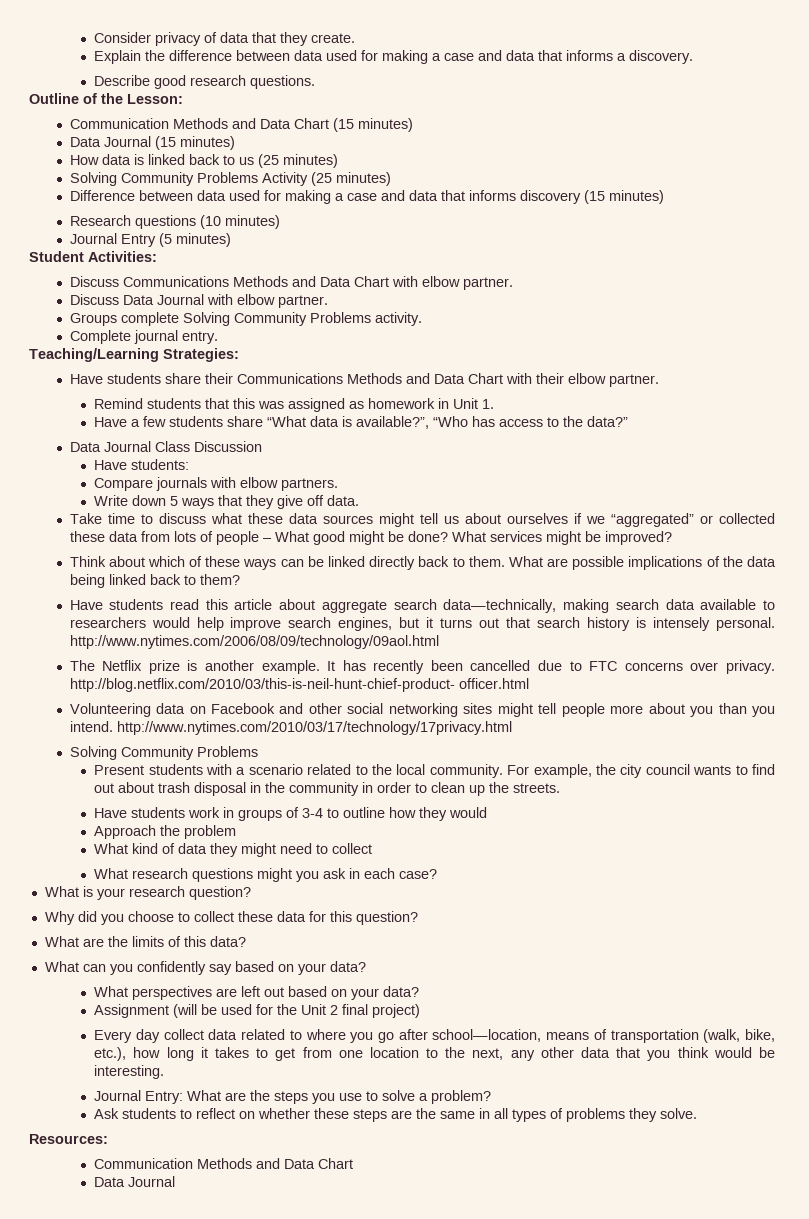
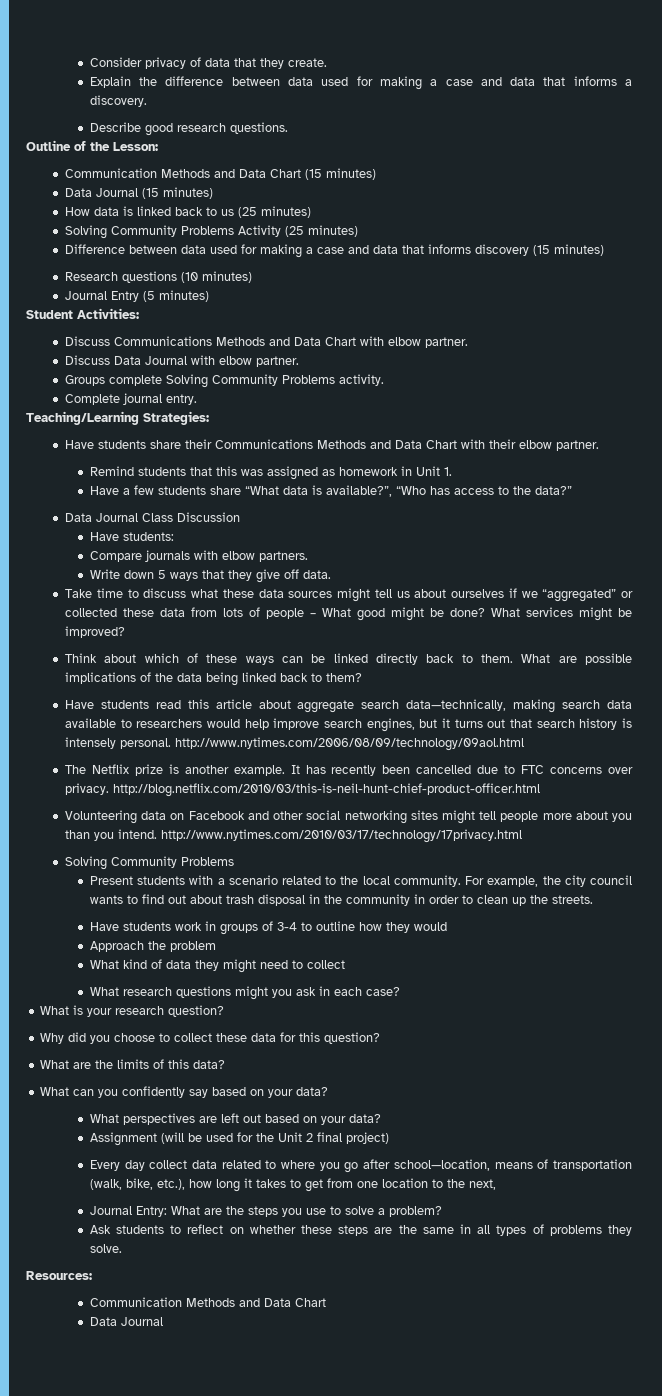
- It has recently been cancelled due to FTC concerns over privacy. http://blog.netflix.com/2010/03/this-is-neil-hunt-chief-product- officer.html
+ It has recently been cancelled due to FTC concerns over privacy. http://blog.netflix.com/2010/03/this-is-neil-hunt-chief-product-officer.html
- Every day collect data related to where you go after school—location, means of transportation (walk, bike, etc.), how long it takes to get from one location to the next, any other data that you think would be interesting.
+ Every day collect data related to where you go after school—location, means of transportation (walk, bike, etc.), how long it takes to get from one location to the next,

